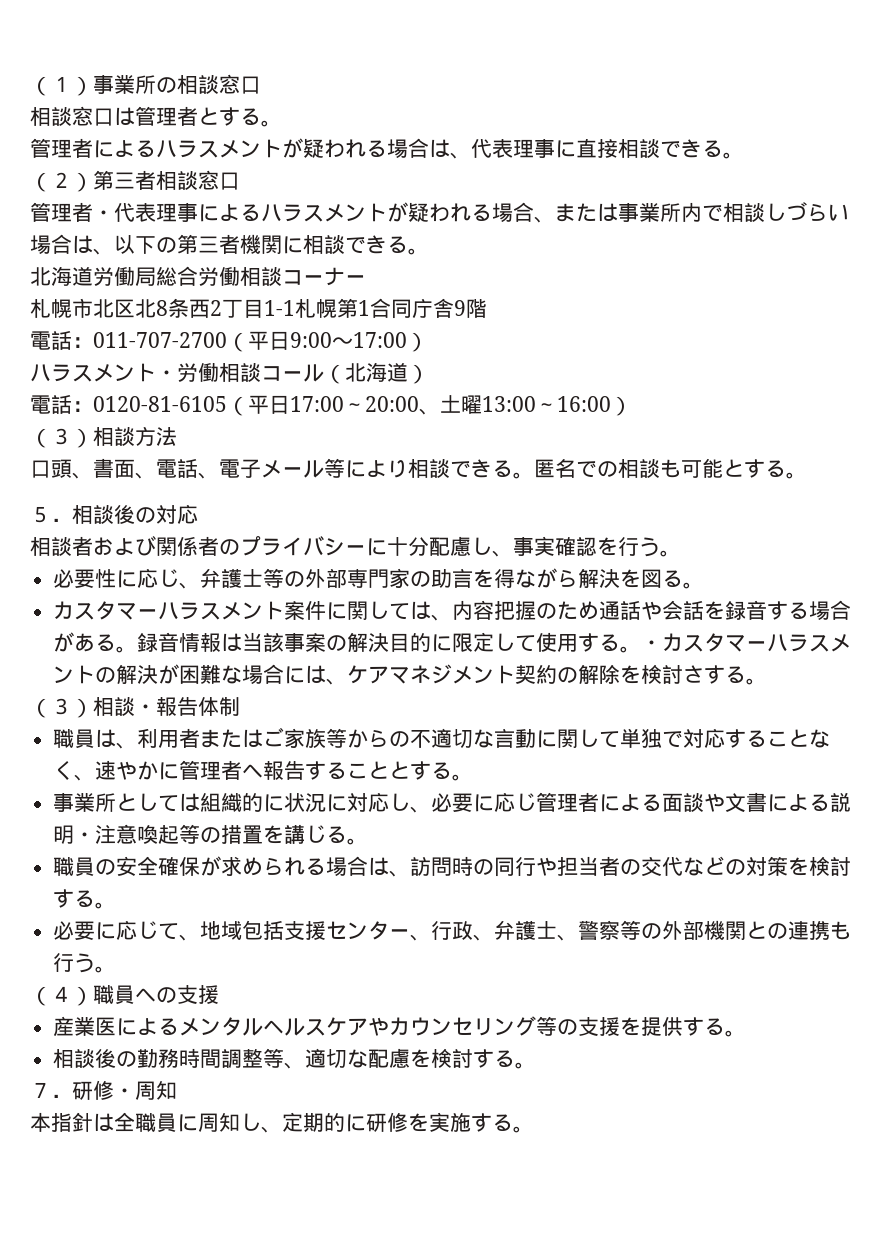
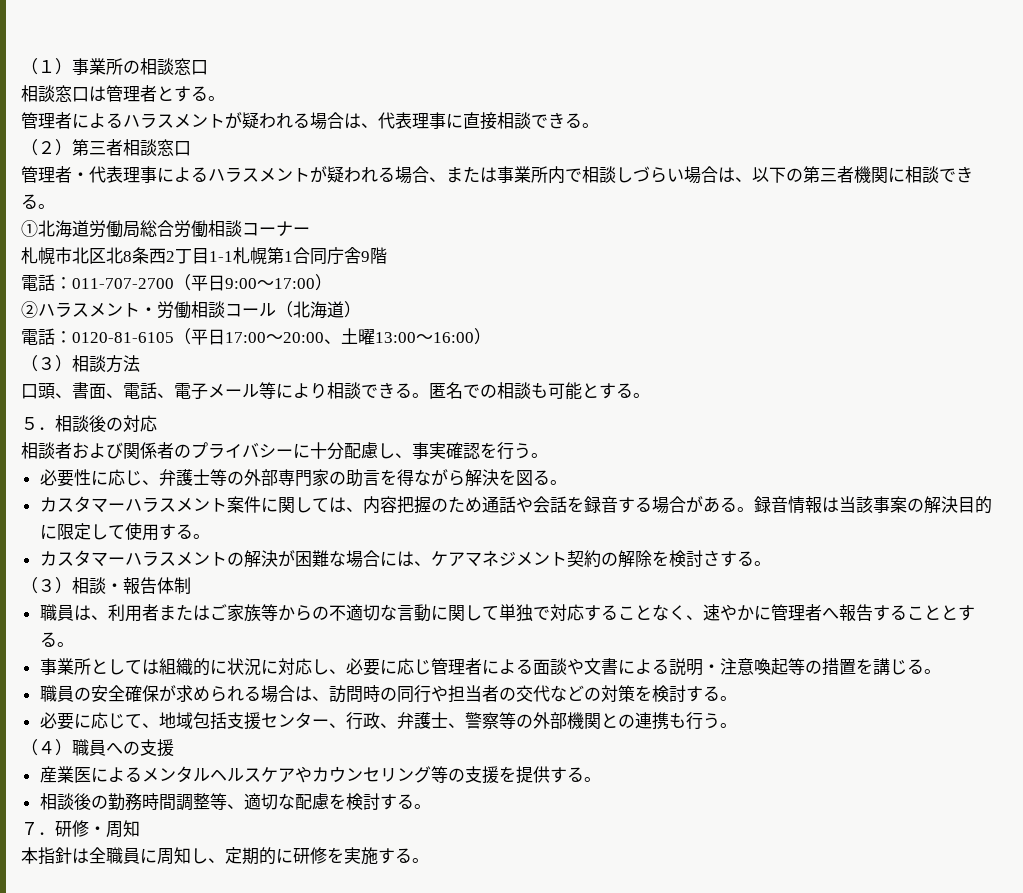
- 北海道労働局総合労働相談コーナー
+ ①北海道労働局総合労働相談コーナー
- ハラスメント・労働相談コール（北海道）
+ ②ハラスメント・労働相談コール（北海道）
- 録音情報は当該事案の解決目的に限定して使用する。・カスタマーハラスメントの解決が困難な場合には、ケアマネジメント契約の解除を検討さする。
+ 録音情報は当該事案の解決目的に限定して使用する。
+ カスタマーハラスメントの解決が困難な場合には、ケアマネジメント契約の解除を検討さする。

